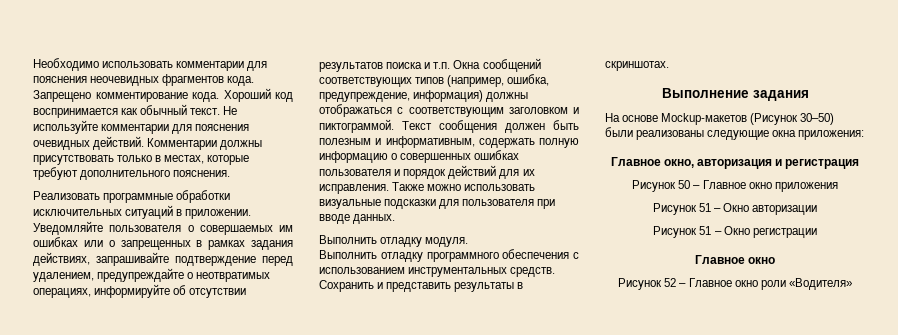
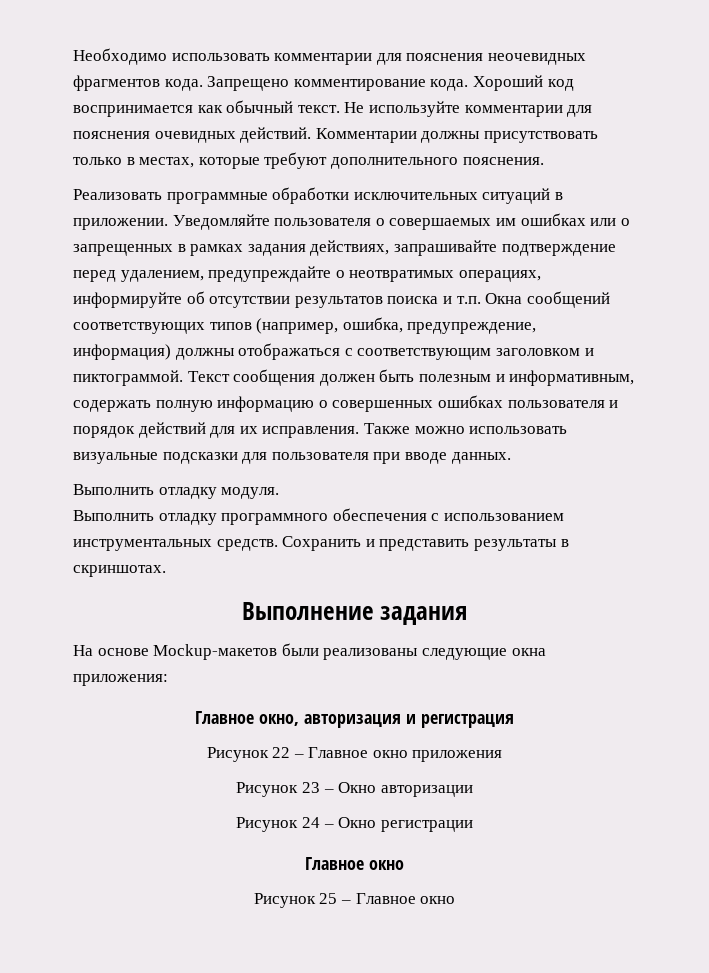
- На основе Mockup-макетов (Рисунок 30–50) были реализованы следующие окна приложения:
+ На основе Mockup-макетов были реализованы следующие окна приложения:
- Рисунок 50 – Главное окно приложения
+ Рисунок 22 – Главное окно приложения
- Рисунок 51 – Окно авторизации
+ Рисунок 23 – Окно авторизации
- Рисунок 51 – Окно регистрации
+ Рисунок 24 – Окно регистрации
- Рисунок 52 – Главное окно роли «Водителя»
+ Рисунок 25 – Главное окно

